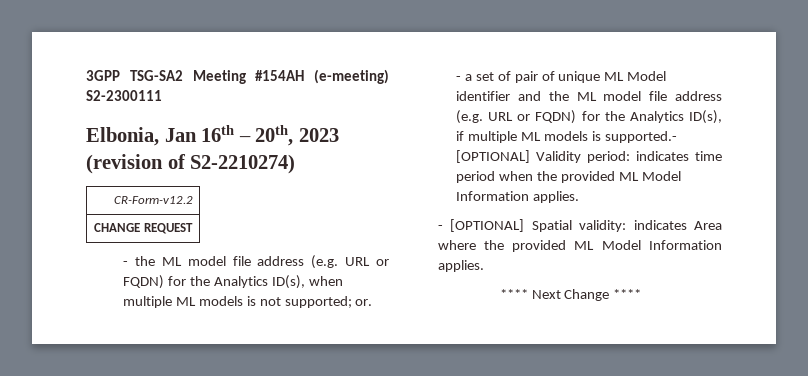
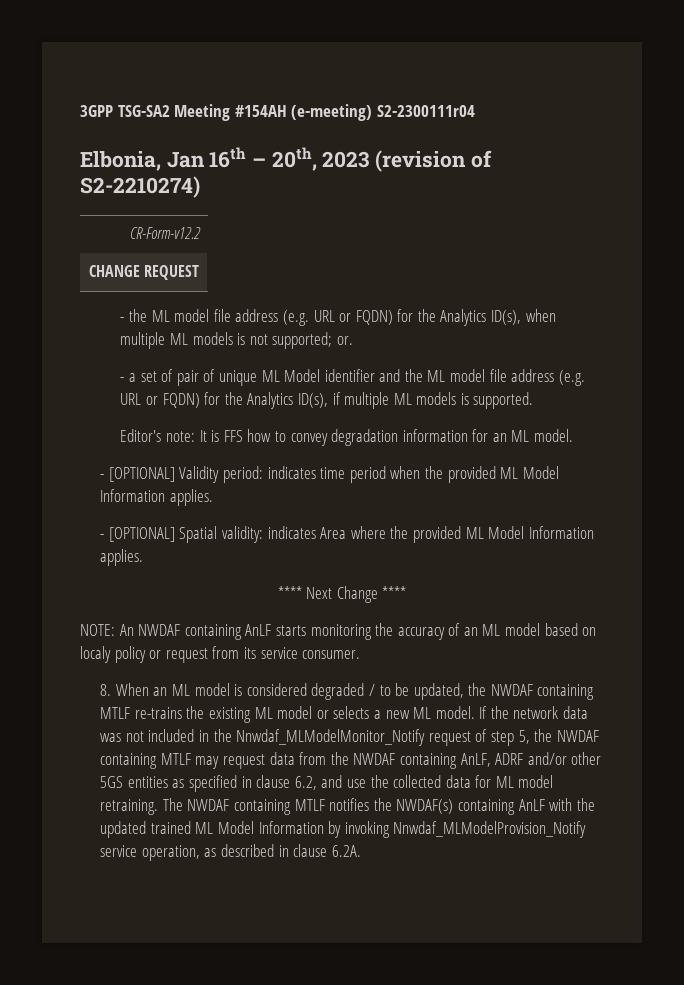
- 3GPP TSG-SA2 Meeting #154AH (e-meeting) S2-2300111
+ 3GPP TSG-SA2 Meeting #154AH (e-meeting) S2-2300111r04
- - a set of pair of unique ML Model identifier and the ML model file address (e.g. URL or FQDN) for the Analytics ID(s), if multiple ML models is supported.- [OPTIONAL] Validity period: indicates time period when the provided ML Model Information applies.
+ - a set of pair of unique ML Model identifier and the ML model file address (e.g. URL or FQDN) for the Analytics ID(s), if multiple ML models is supported.
+ Editor's note: It is FFS how to convey degradation information for an ML model.
+ - [OPTIONAL] Validity period: indicates time period when the provided ML Model Information applies.
+ NOTE: An NWDAF containing AnLF starts monitoring the accuracy of an ML model based on localy policy or request from its service consumer.
+ 8. When an ML model is considered degraded / to be updated, the NWDAF containing MTLF re-trains the existing ML model or selects a new ML model. If the network data was not included in the Nnwdaf_MLModelMonitor_Notify request of step 5, the NWDAF containing MTLF may request data from the NWDAF containing AnLF, ADRF and/or other 5GS entities as specified in clause 6.2, and use the collected data for ML model retraining. The NWDAF containing MTLF notifies the NWDAF(s) containing AnLF with the updated trained ML Model Information by invoking Nnwdaf_MLModelProvision_Notify service operation, as described in clause 6.2A.

